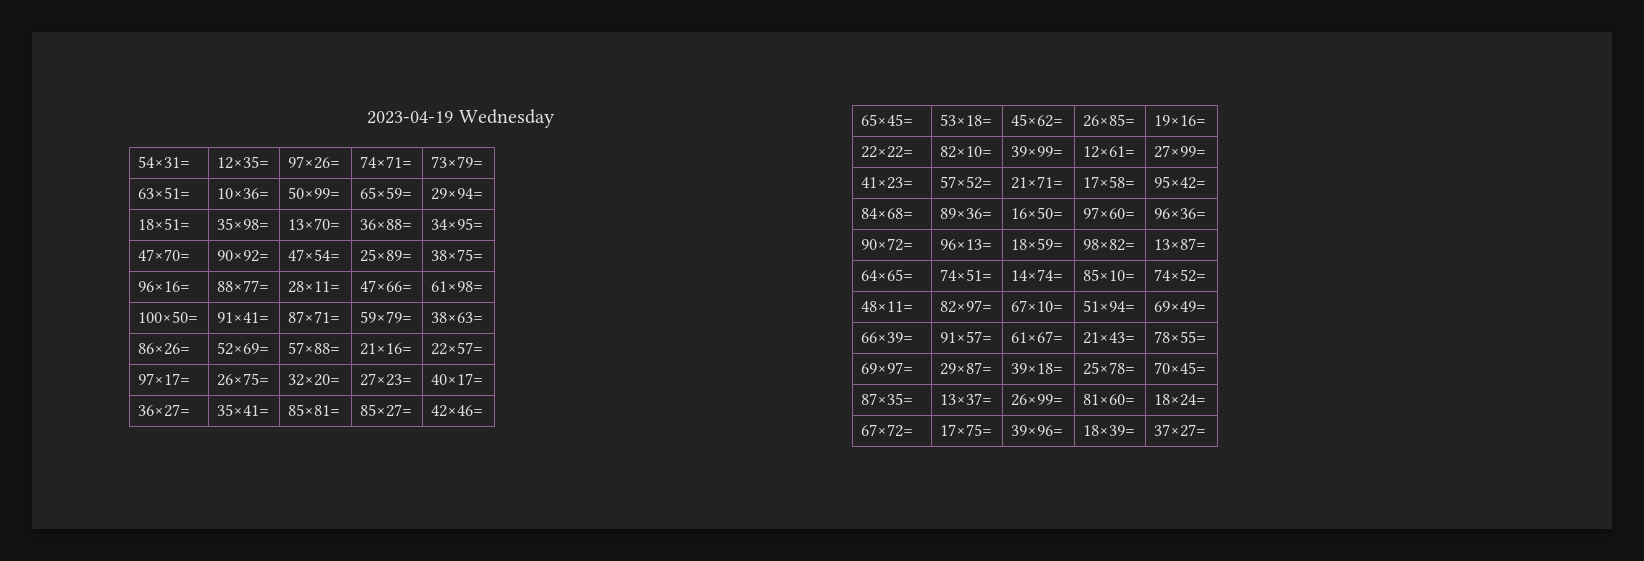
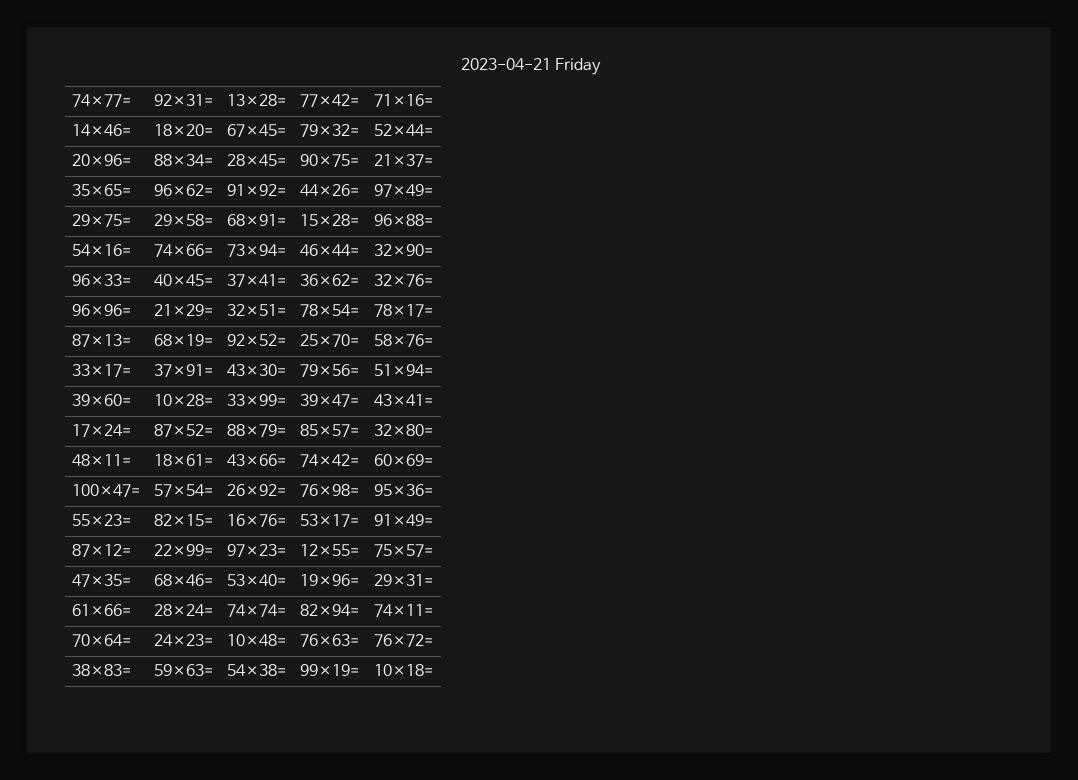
- 2023-04-19 Wednesday
- 54×31= | 12×35= | 97×26= | 74×71= | 73×79=
- 63×51= | 10×36= | 50×99= | 65×59= | 29×94=
- 18×51= | 35×98= | 13×70= | 36×88= | 34×95=
- 47×70= | 90×92= | 47×54= | 25×89= | 38×75=
- 96×16= | 88×77= | 28×11= | 47×66= | 61×98=
- 100×50= | 91×41= | 87×71= | 59×79= | 38×63=
- 86×26= | 52×69= | 57×88= | 21×16= | 22×57=
- 97×17= | 26×75= | 32×20= | 27×23= | 40×17=
- 36×27= | 35×41= | 85×81= | 85×27= | 42×46=
- 65×45= | 53×18= | 45×62= | 26×85= | 19×16=
- 22×22= | 82×10= | 39×99= | 12×61= | 27×99=
- 41×23= | 57×52= | 21×71= | 17×58= | 95×42=
- 84×68= | 89×36= | 16×50= | 97×60= | 96×36=
- 90×72= | 96×13= | 18×59= | 98×82= | 13×87=
- 64×65= | 74×51= | 14×74= | 85×10= | 74×52=
- 48×11= | 82×97= | 67×10= | 51×94= | 69×49=
- 66×39= | 91×57= | 61×67= | 21×43= | 78×55=
- 69×97= | 29×87= | 39×18= | 25×78= | 70×45=
- 87×35= | 13×37= | 26×99= | 81×60= | 18×24=
- 67×72= | 17×75= | 39×96= | 18×39= | 37×27=
+ 2023-04-21 Friday
+ 74×77= | 92×31= | 13×28= | 77×42= | 71×16=
+ 14×46= | 18×20= | 67×45= | 79×32= | 52×44=
+ 20×96= | 88×34= | 28×45= | 90×75= | 21×37=
+ 35×65= | 96×62= | 91×92= | 44×26= | 97×49=
+ 29×75= | 29×58= | 68×91= | 15×28= | 96×88=
+ 54×16= | 74×66= | 73×94= | 46×44= | 32×90=
+ 96×33= | 40×45= | 37×41= | 36×62= | 32×76=
+ 96×96= | 21×29= | 32×51= | 78×54= | 78×17=
+ 87×13= | 68×19= | 92×52= | 25×70= | 58×76=
+ 33×17= | 37×91= | 43×30= | 79×56= | 51×94=
+ 39×60= | 10×28= | 33×99= | 39×47= | 43×41=
+ 17×24= | 87×52= | 88×79= | 85×57= | 32×80=
+ 48×11= | 18×61= | 43×66= | 74×42= | 60×69=
+ 100×47= | 57×54= | 26×92= | 76×98= | 95×36=
+ 55×23= | 82×15= | 16×76= | 53×17= | 91×49=
+ 87×12= | 22×99= | 97×23= | 12×55= | 75×57=
+ 47×35= | 68×46= | 53×40= | 19×96= | 29×31=
+ 61×66= | 28×24= | 74×74= | 82×94= | 74×11=
+ 70×64= | 24×23= | 10×48= | 76×63= | 76×72=
+ 38×83= | 59×63= | 54×38= | 99×19= | 10×18=

